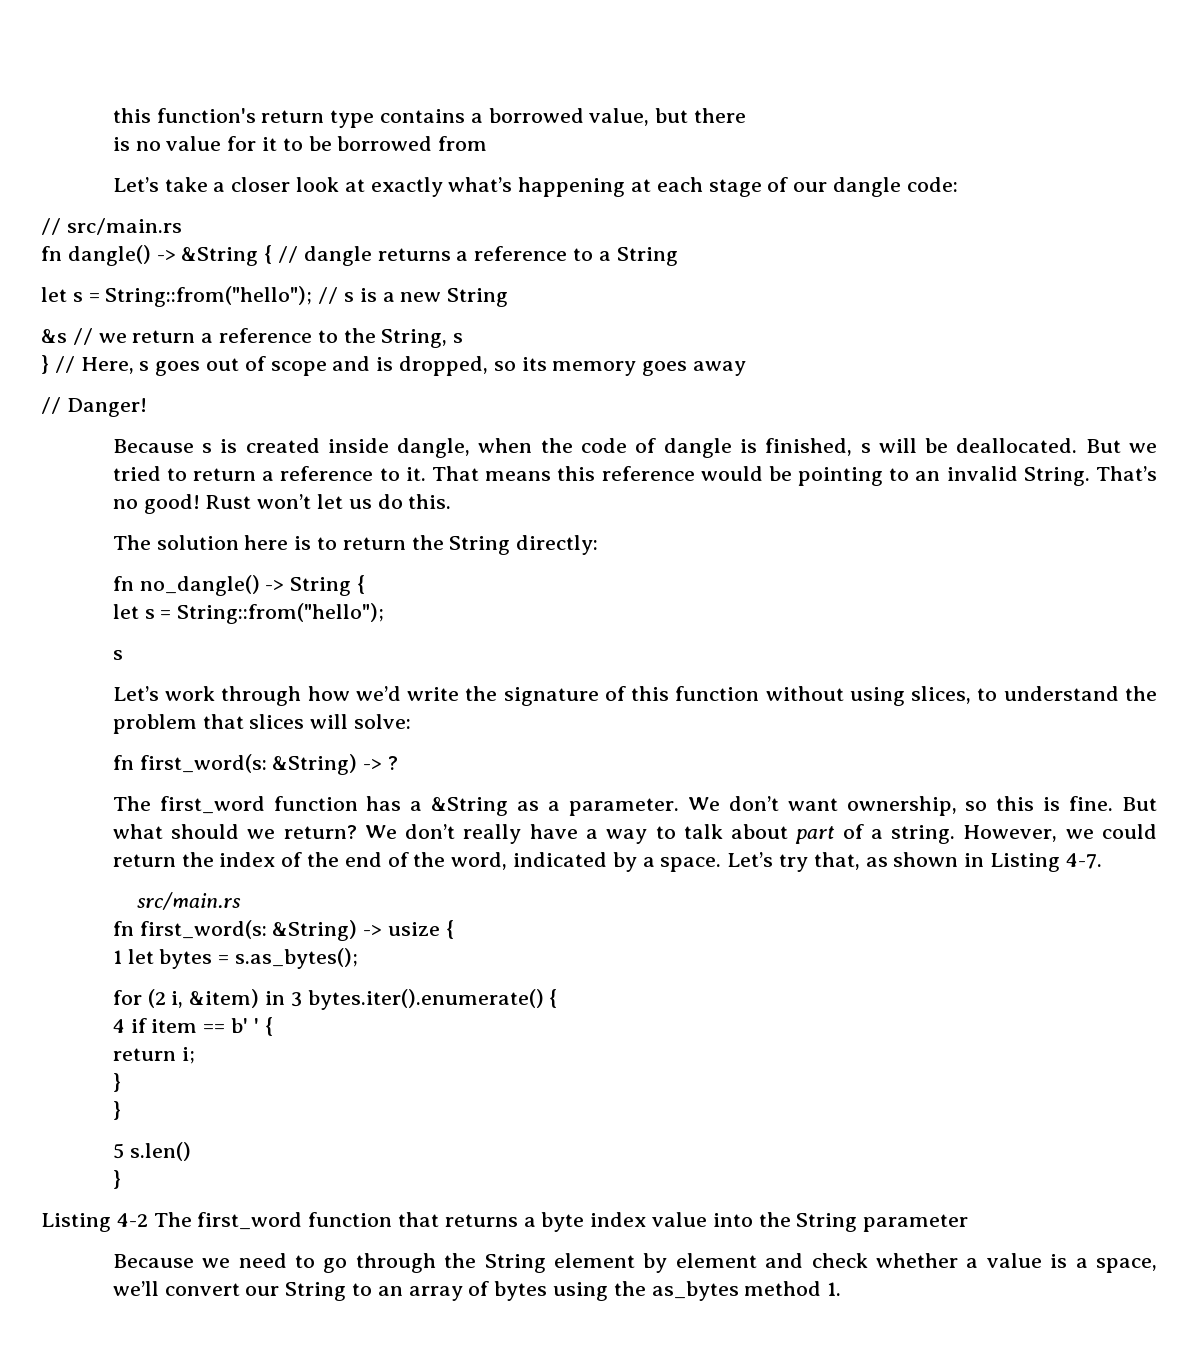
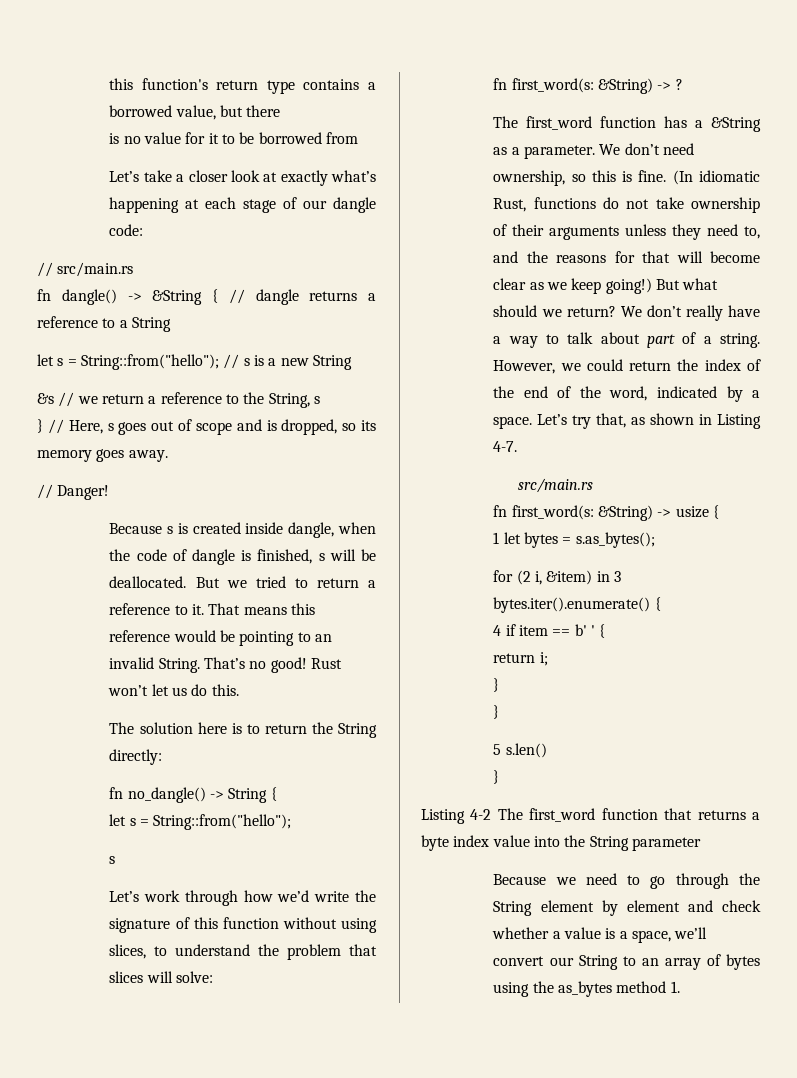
- } // Here, s goes out of scope and is dropped, so its memory goes away
+ } // Here, s goes out of scope and is dropped, so its memory goes away.
- We don’t want ownership, so this is fine.
+ We don’t need ownership, so this is fine.
+ (In idiomatic Rust, functions do not take ownership of their arguments unless they need to, and the reasons for that will become clear as we keep going!)

